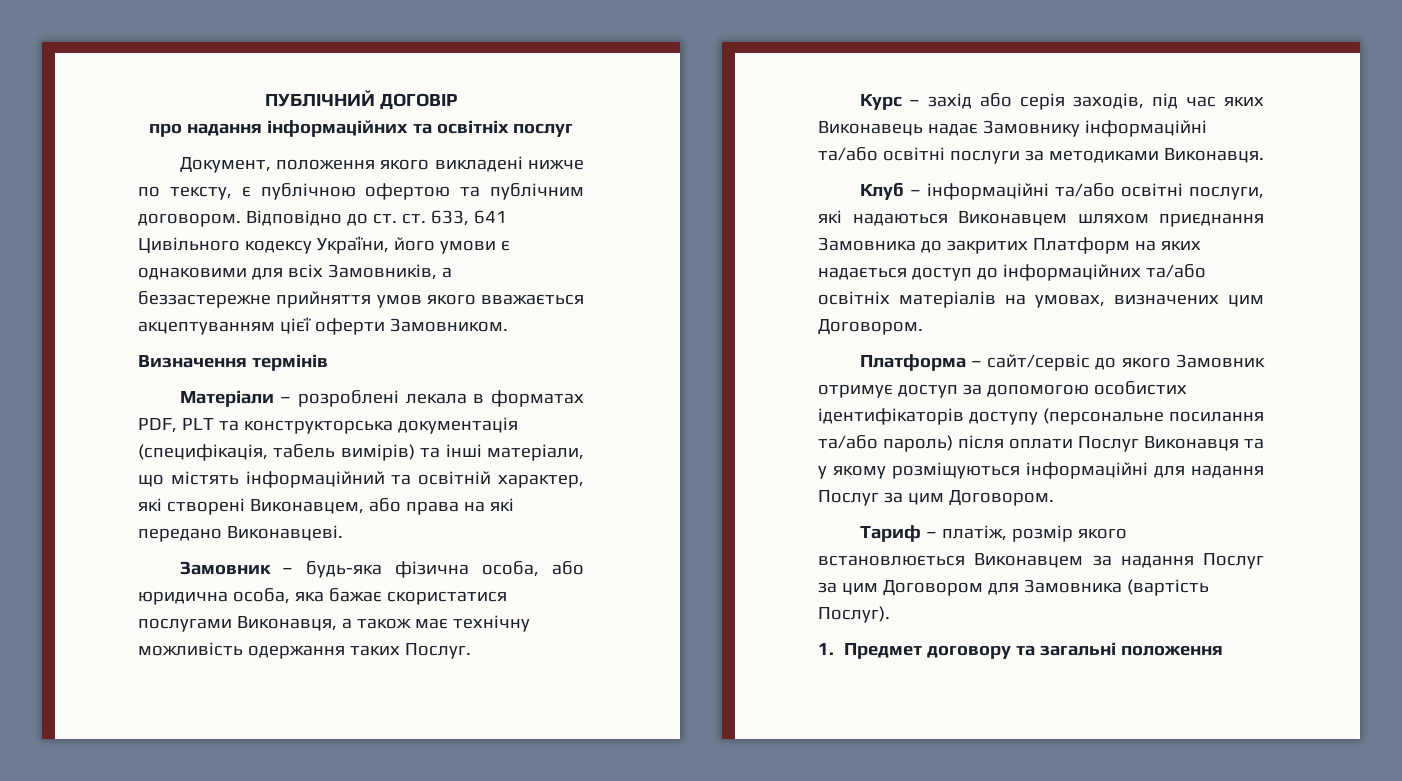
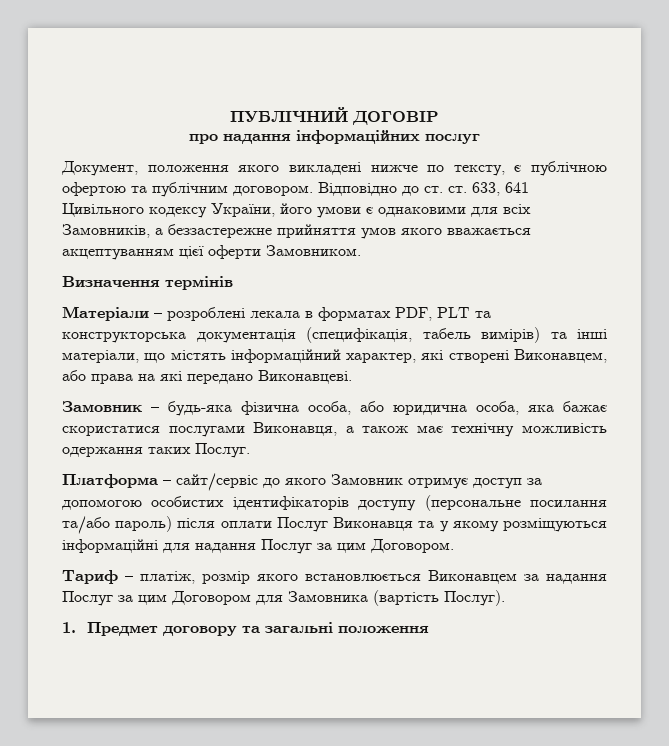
- про надання інформаційних та освітніх послуг
+ про надання інформаційних послуг
- Матеріали – розроблені лекала в форматах PDF, PLT та конструкторська документація (специфікація, табель вимірів) та інші матеріали, що містять інформаційний та освітній характер, які створені Виконавцем, або права на які передано Виконавцеві.
+ Матеріали – розроблені лекала в форматах PDF, PLT та конструкторська документація (специфікація, табель вимірів) та інші матеріали, що містять інформаційний характер, які створені Виконавцем, або права на які передано Виконавцеві.
- Курс – захід або серія заходів, під час яких Виконавець надає Замовнику інформаційні та/або освітні послуги за методиками Виконавця.
- Клуб – інформаційні та/або освітні послуги, які надаються Виконавцем шляхом приєднання Замовника до закритих Платформ на яких надається доступ до інформаційних та/або освітніх матеріалів на умовах, визначених цим Договором.

